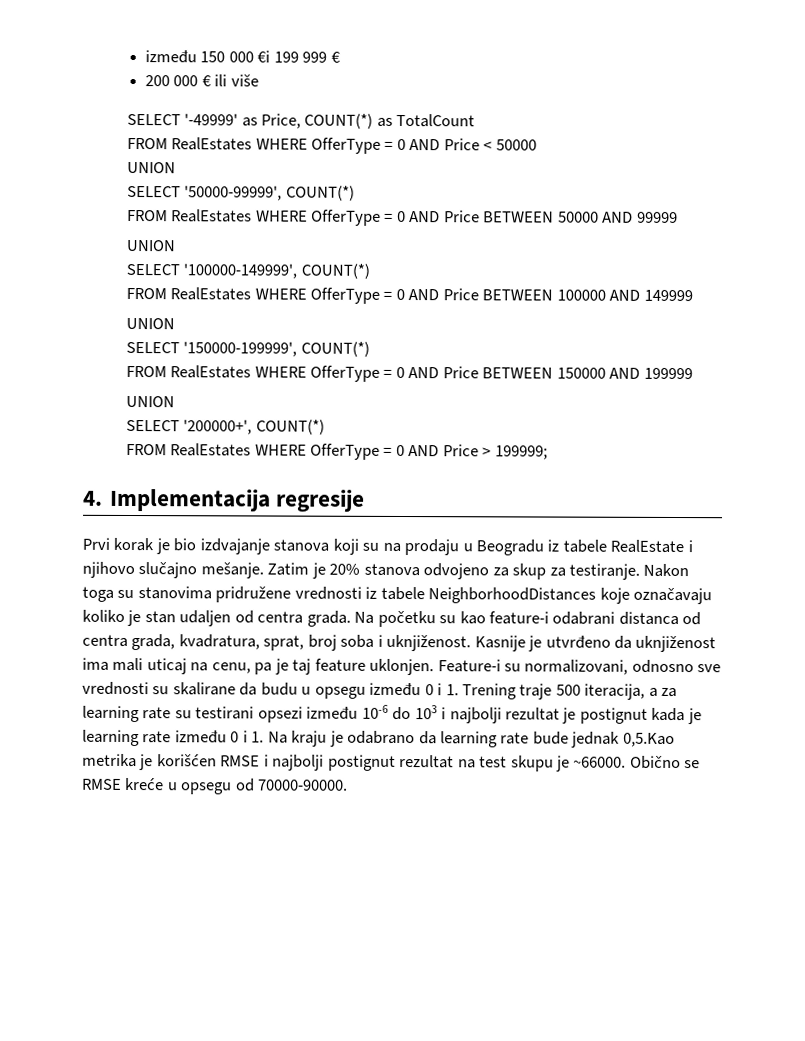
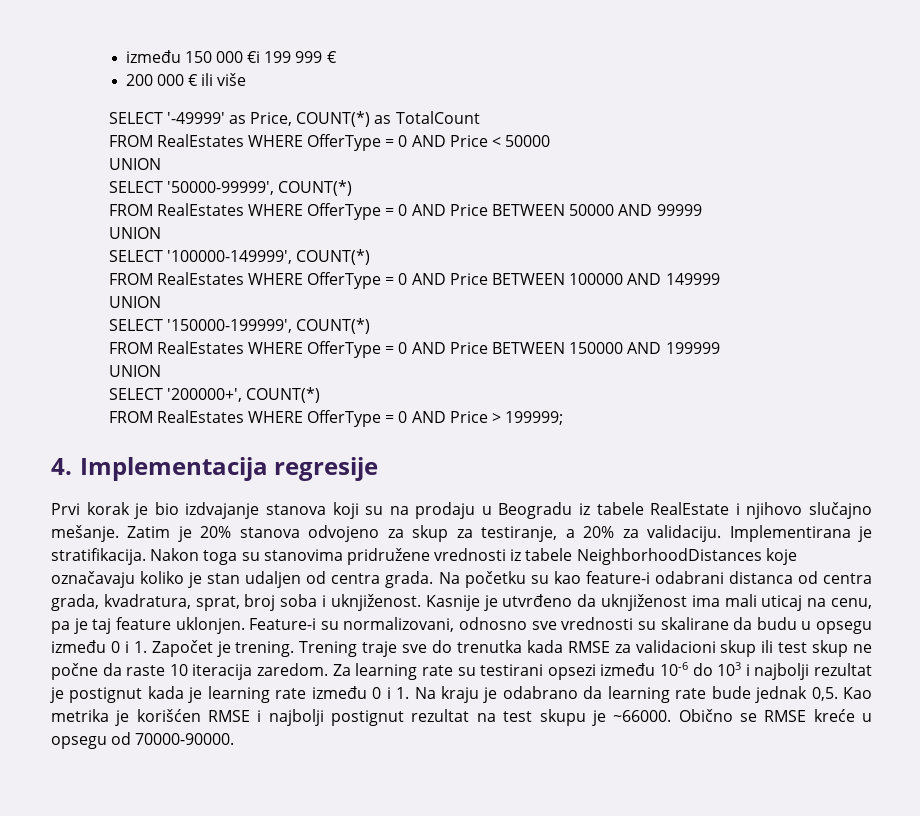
- Zatim je 20% stanova odvojeno za skup za testiranje.
+ Zatim je 20% stanova odvojeno za skup za testiranje, a 20% za validaciju. Implementirana je stratifikacija.
- Feature-i su normalizovani, odnosno sve vrednosti su skalirane da budu u opsegu između 0 i 1. Trening traje 500 iteracija, a za learning rate su testirani opsezi između 10-6 do 103 i najbolji rezultat je postignut kada je learning rate između 0 i 1. Na kraju je odabrano da learning rate bude jednak 0,5.Kao metrika je korišćen RMSE i najbolji postignut rezultat na test skupu je ~66000.
+ Feature-i su normalizovani, odnosno sve vrednosti su skalirane da budu u opsegu između 0 i 1. Započet je trening. Trening traje sve do trenutka kada RMSE za validacioni skup ili test skup ne počne da raste 10 iteracija zaredom. Za learning rate su testirani opsezi između 10-6 do 103 i najbolji rezultat je postignut kada je learning rate između 0 i 1. Na kraju je odabrano da learning rate bude jednak 0,5. Kao metrika je korišćen RMSE i najbolji postignut rezultat na test skupu je ~66000.

